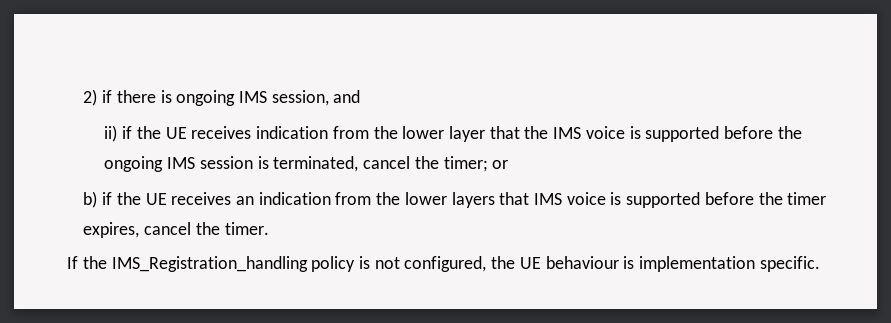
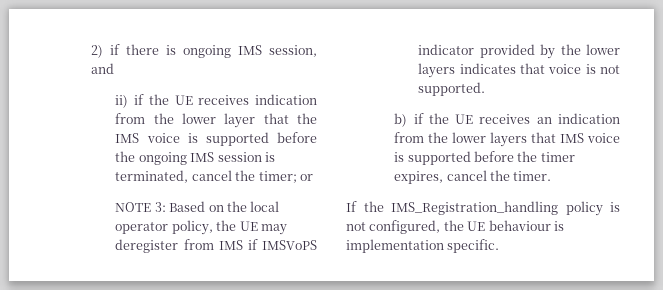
+ NOTE 3: Based on the local operator policy, the UE may deregister from IMS if IMSVoPS indicator provided by the lower layers indicates that voice is not supported.

